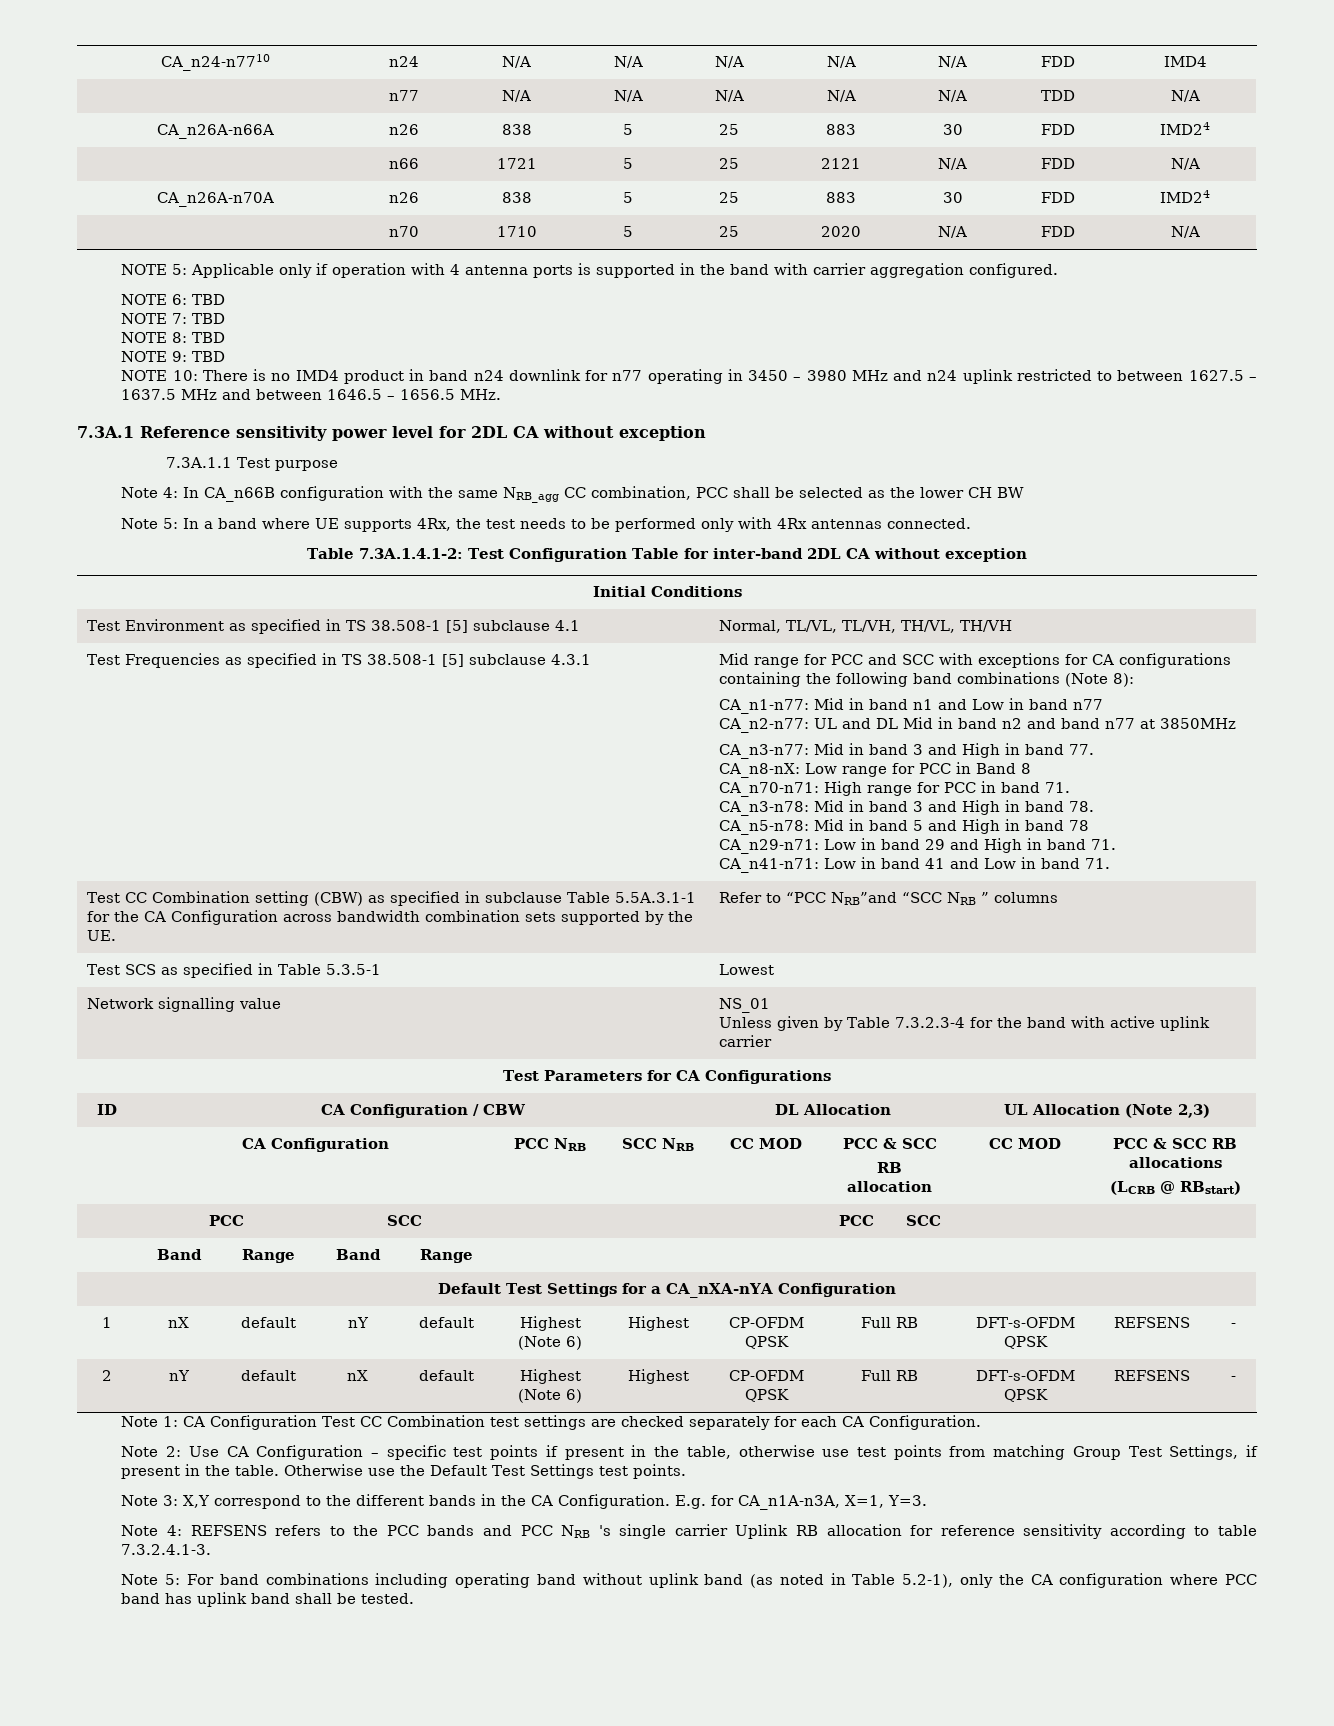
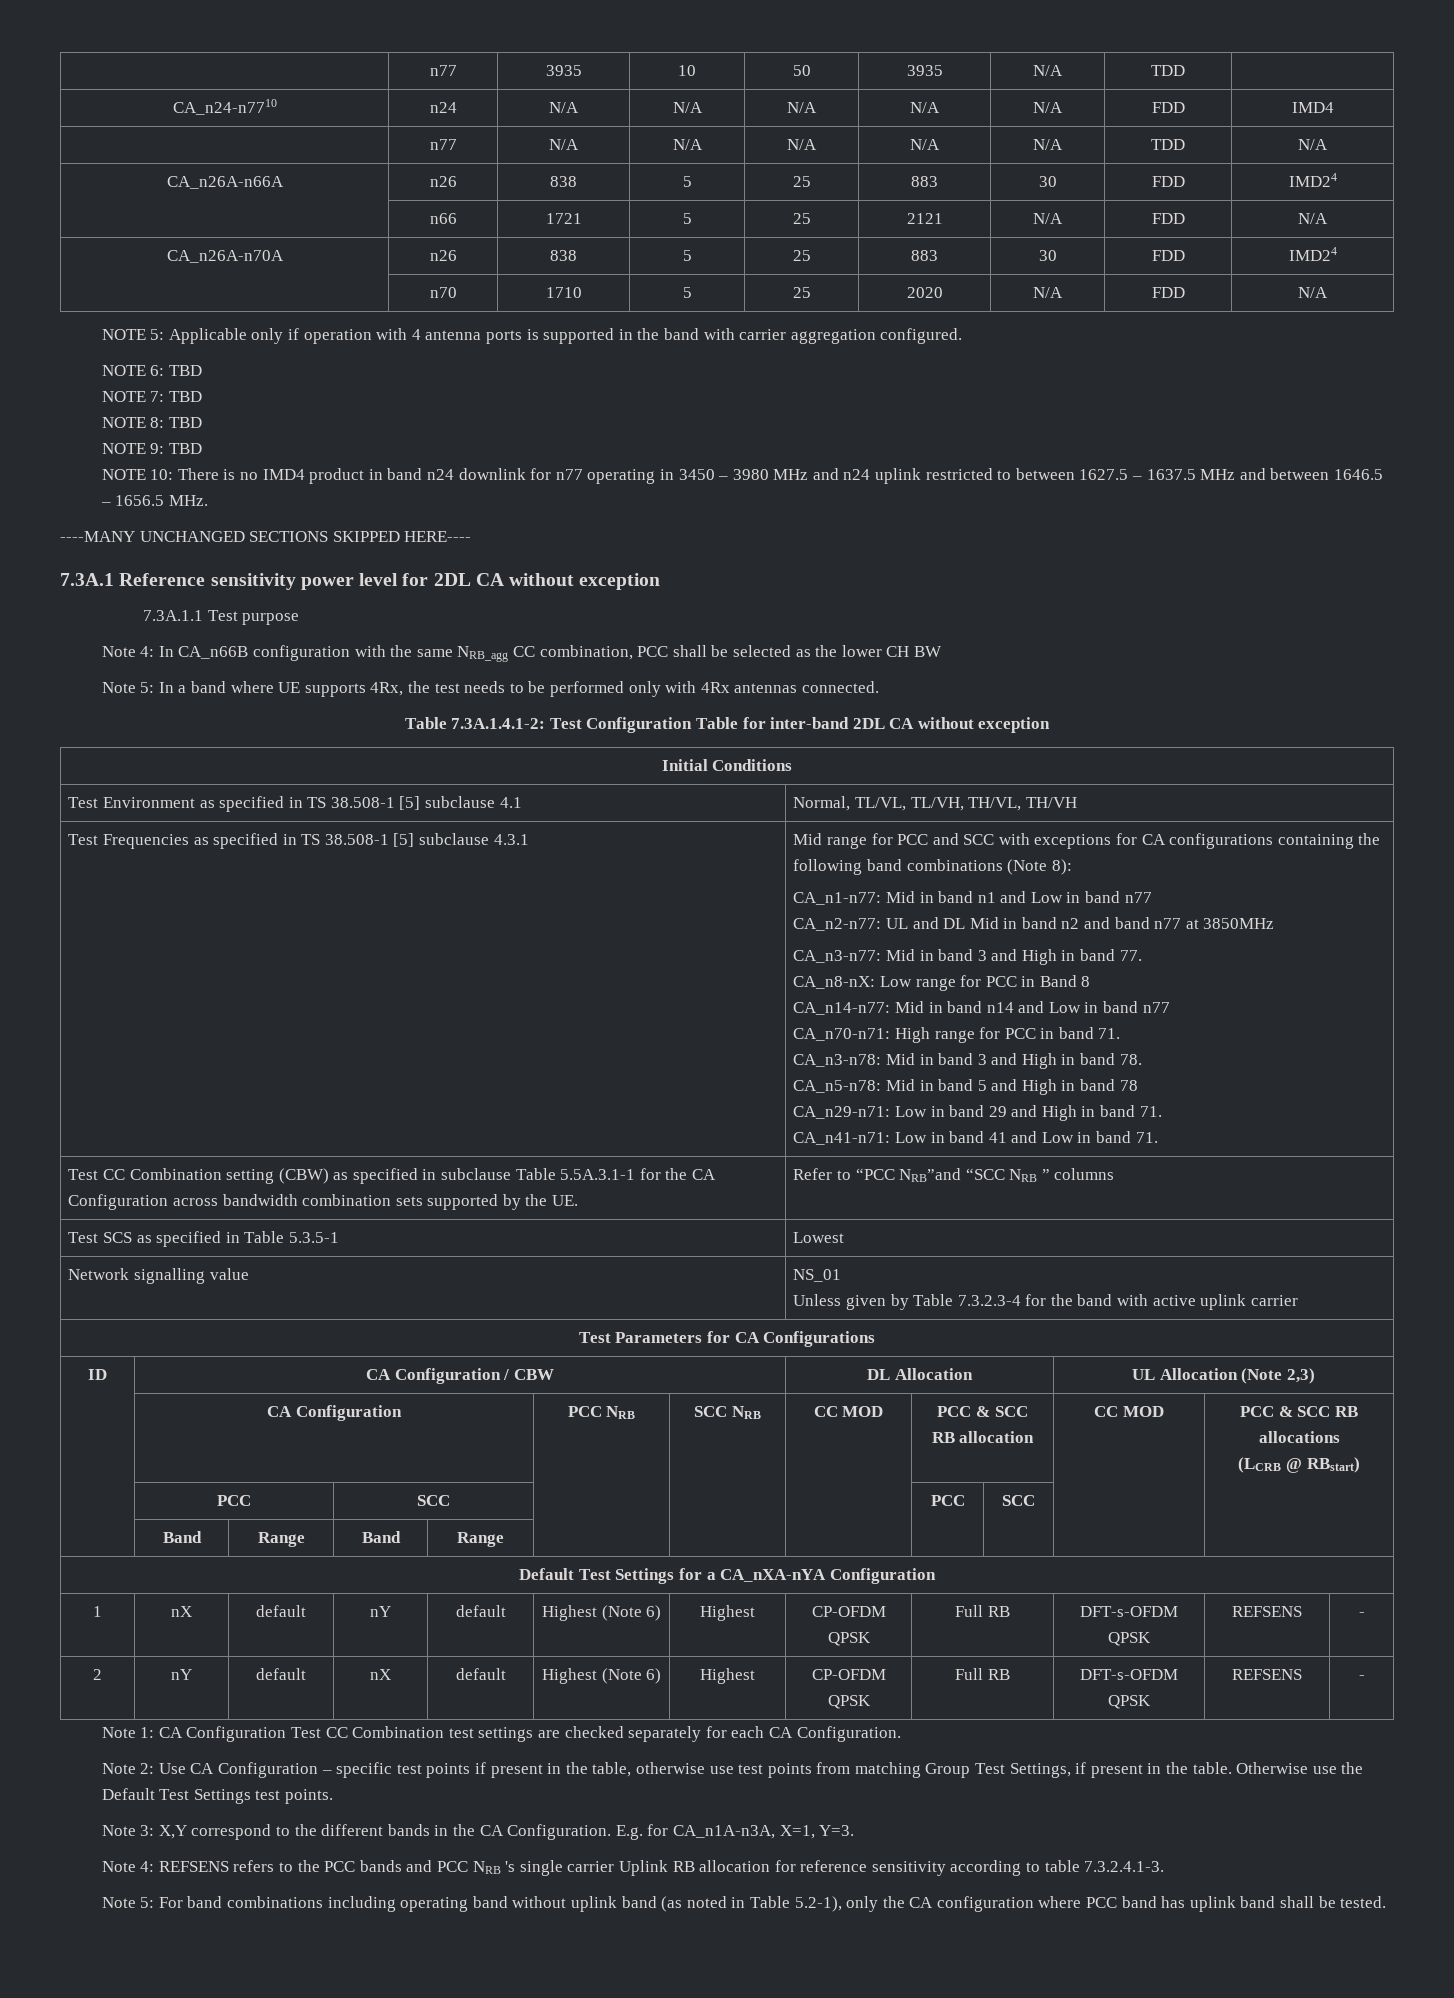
+ | n77 | 3935 | 10 | 50 | 3935 | N/A | TDD |
+ ----MANY UNCHANGED SECTIONS SKIPPED HERE----
+ CA_n14-n77: Mid in band n14 and Low in band n77

